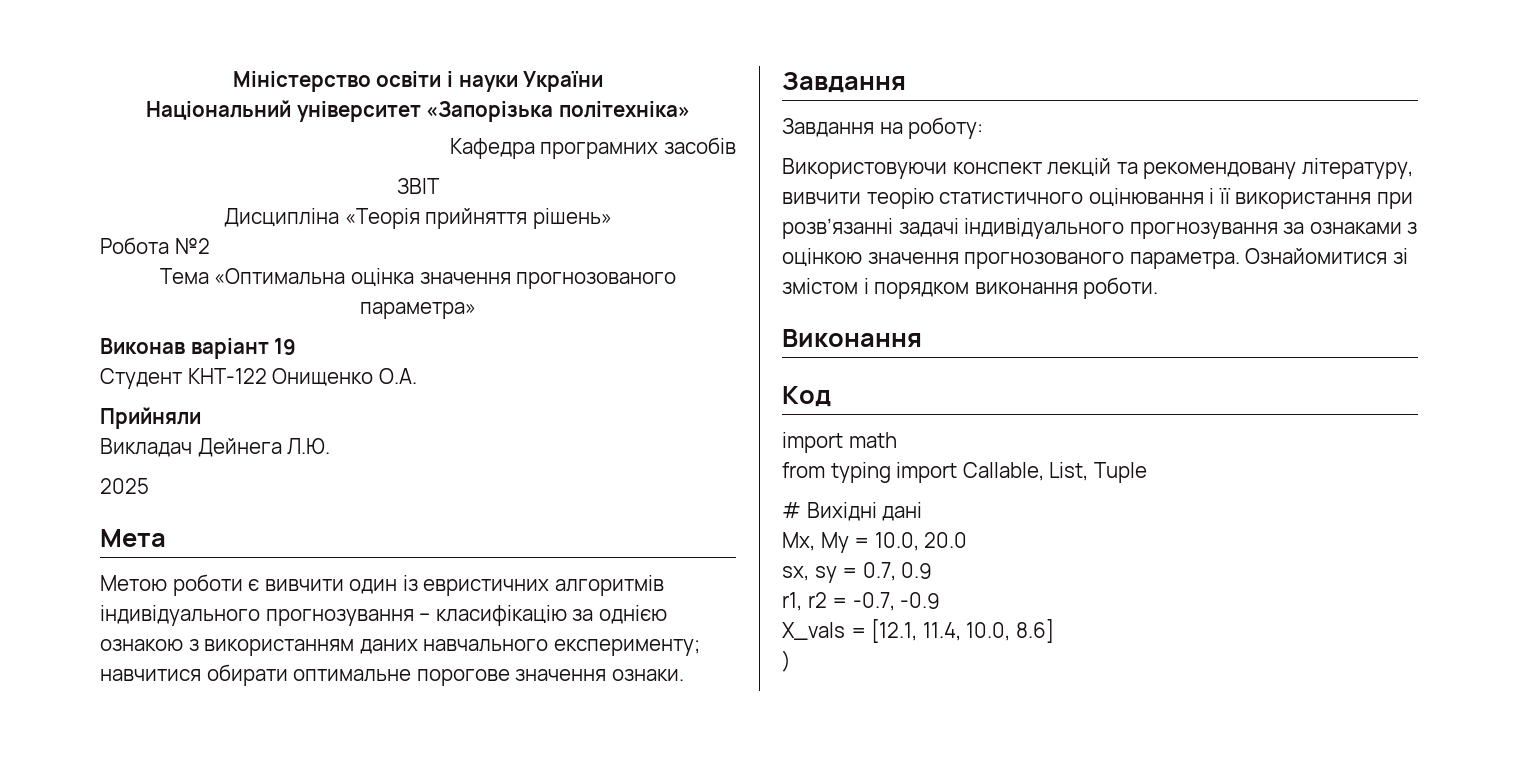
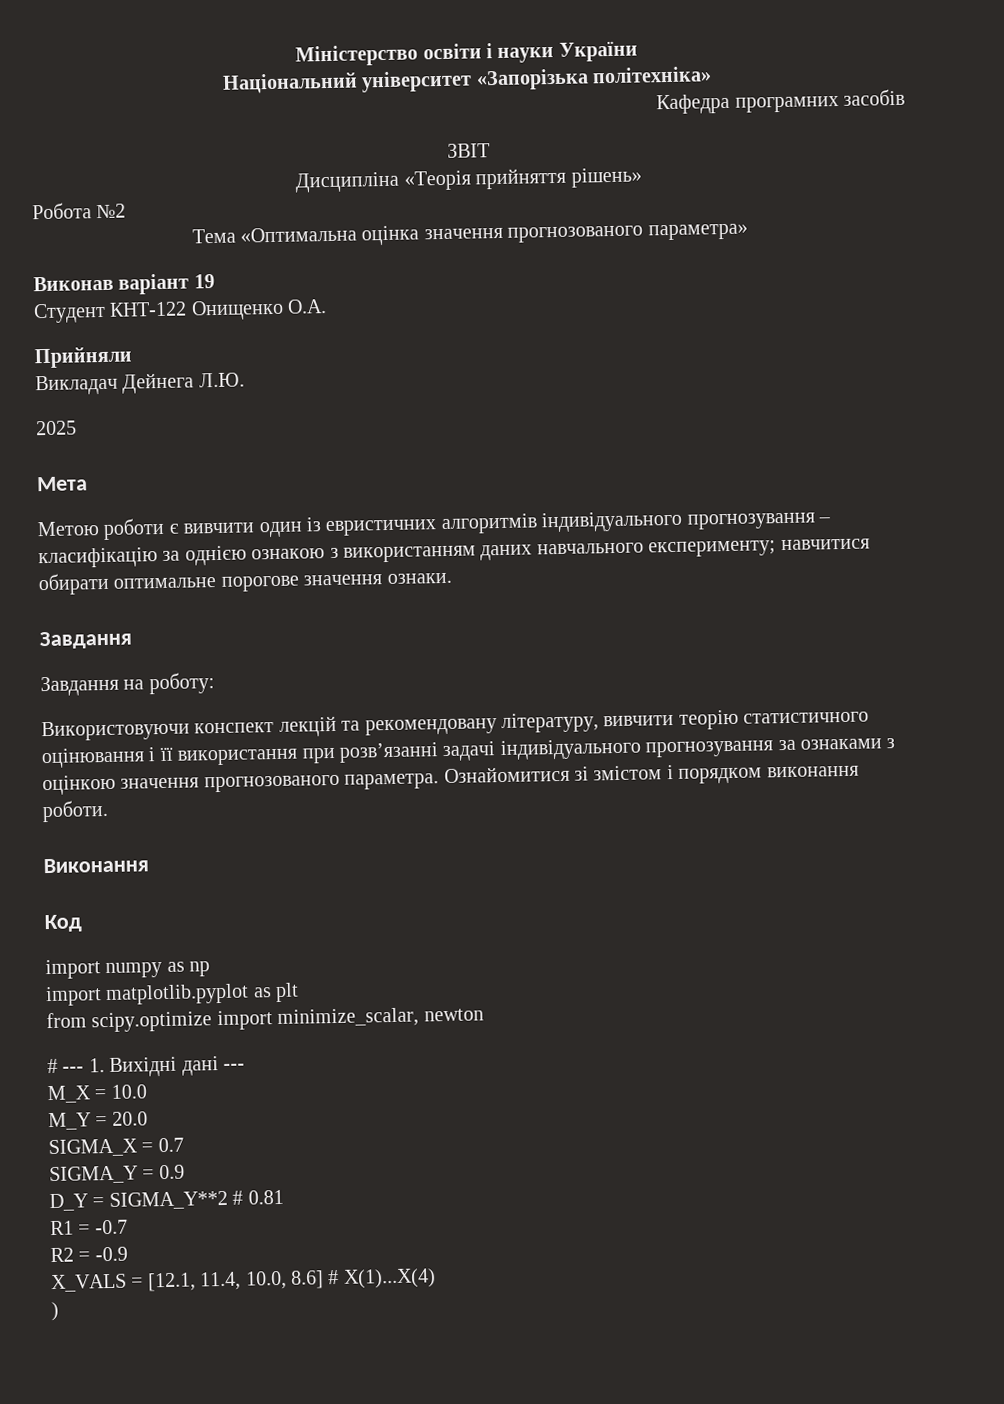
- import math
- from typing import Callable, List, Tuple
- # Вихідні дані
- Mx, My = 10.0, 20.0
- sx, sy = 0.7, 0.9
- r1, r2 = -0.7, -0.9
+ import numpy as np
+ import matplotlib.pyplot as plt
+ from scipy.optimize import minimize_scalar, newton
+ # --- 1. Вихідні дані ---
+ M_X = 10.0
+ M_Y = 20.0
+ SIGMA_X = 0.7
+ SIGMA_Y = 0.9
+ D_Y = SIGMA_Y**2 # 0.81
+ R1 = -0.7
+ R2 = -0.9
- X_vals = [12.1, 11.4, 10.0, 8.6]
+ X_VALS = [12.1, 11.4, 10.0, 8.6] # X(1)...X(4)

